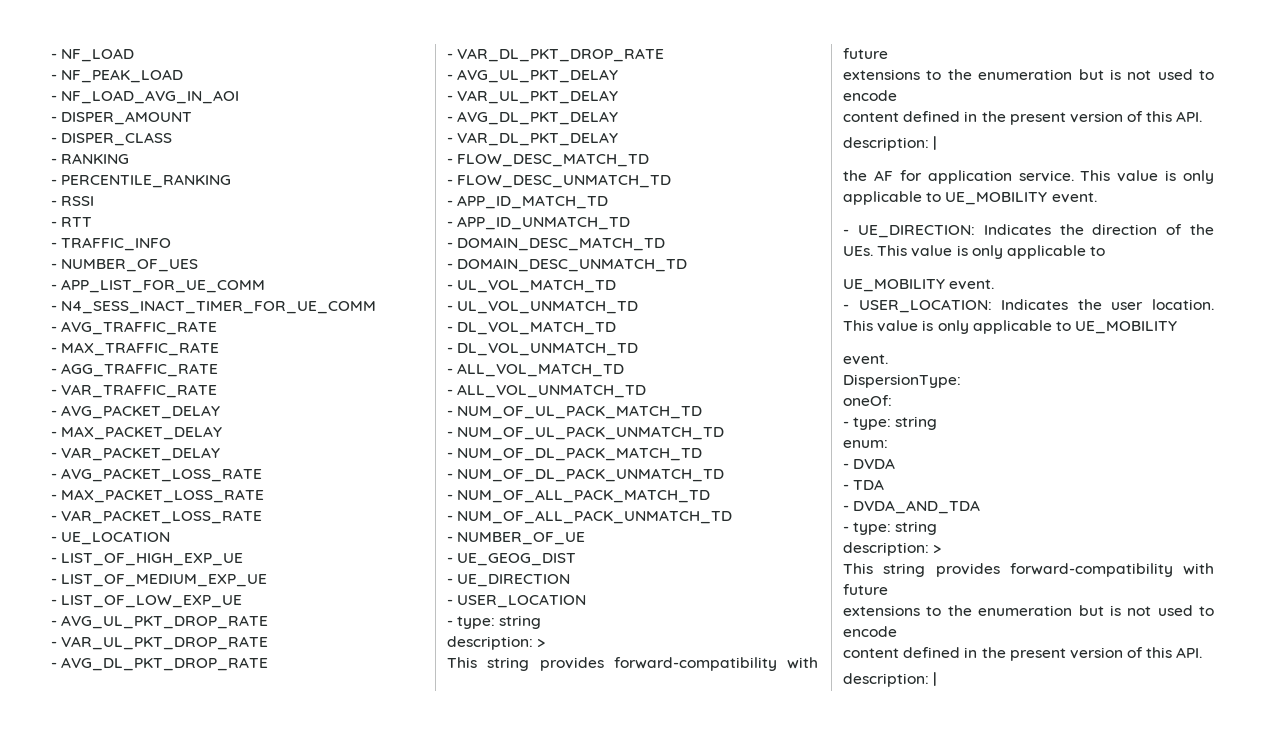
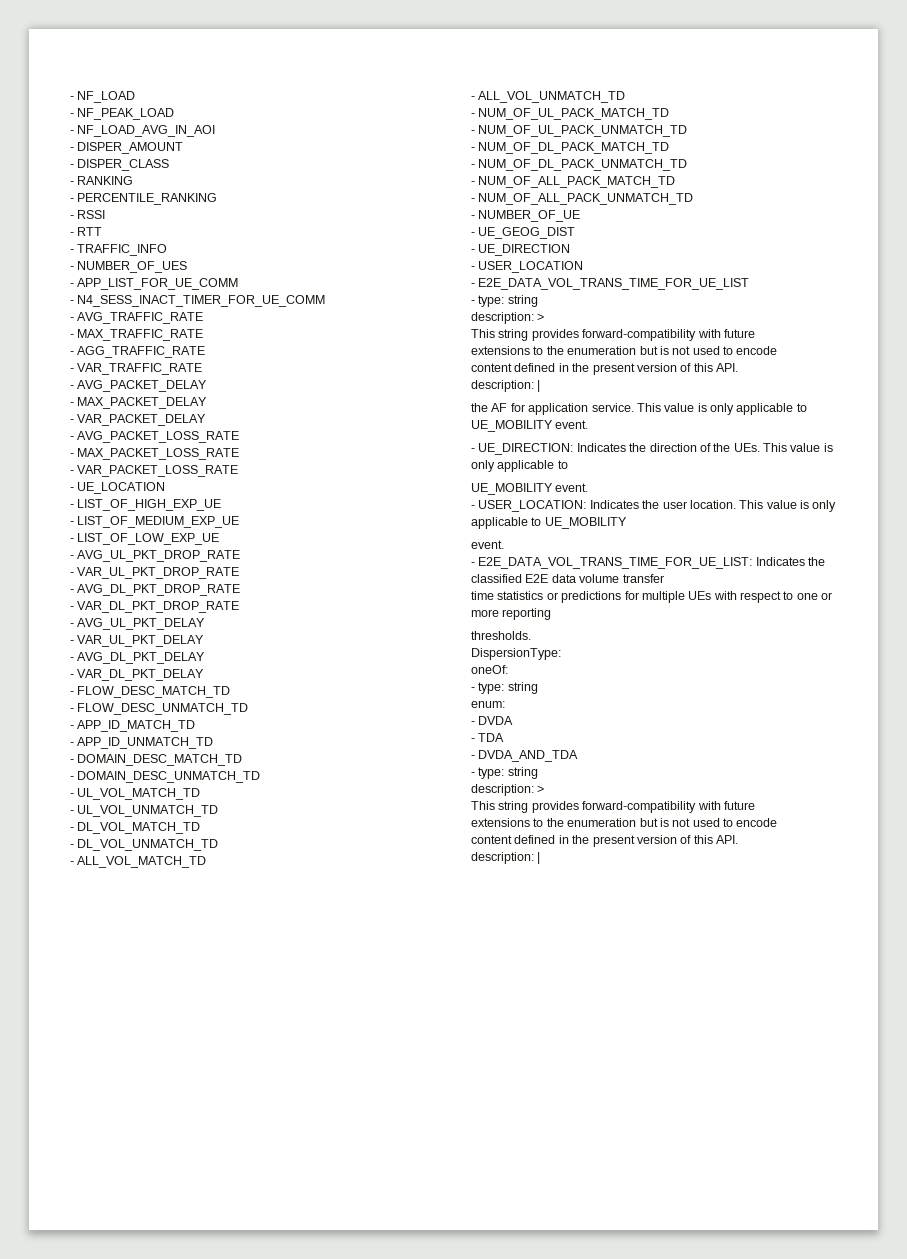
+ - E2E_DATA_VOL_TRANS_TIME_FOR_UE_LIST
+ - E2E_DATA_VOL_TRANS_TIME_FOR_UE_LIST: Indicates the classified E2E data volume transfer
+ time statistics or predictions for multiple UEs with respect to one or more reporting
+ thresholds.

